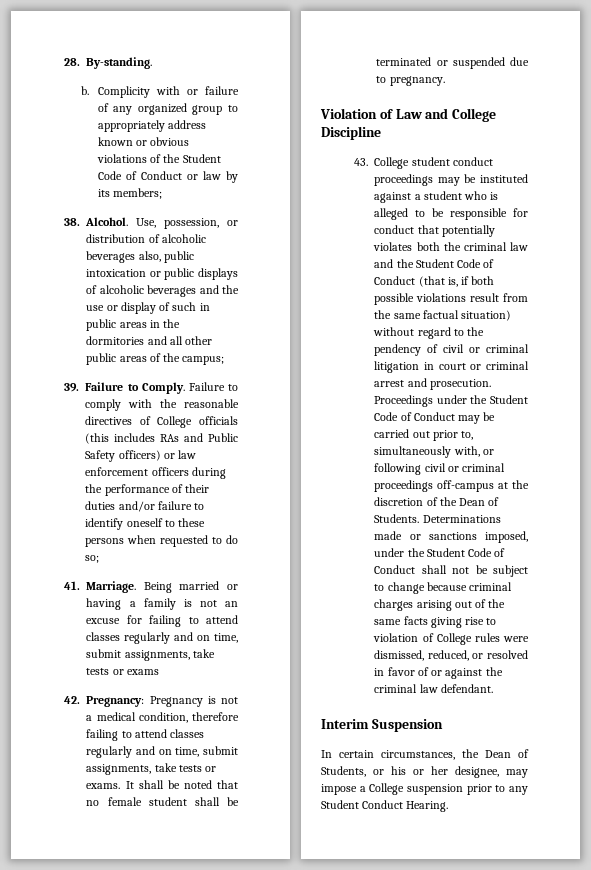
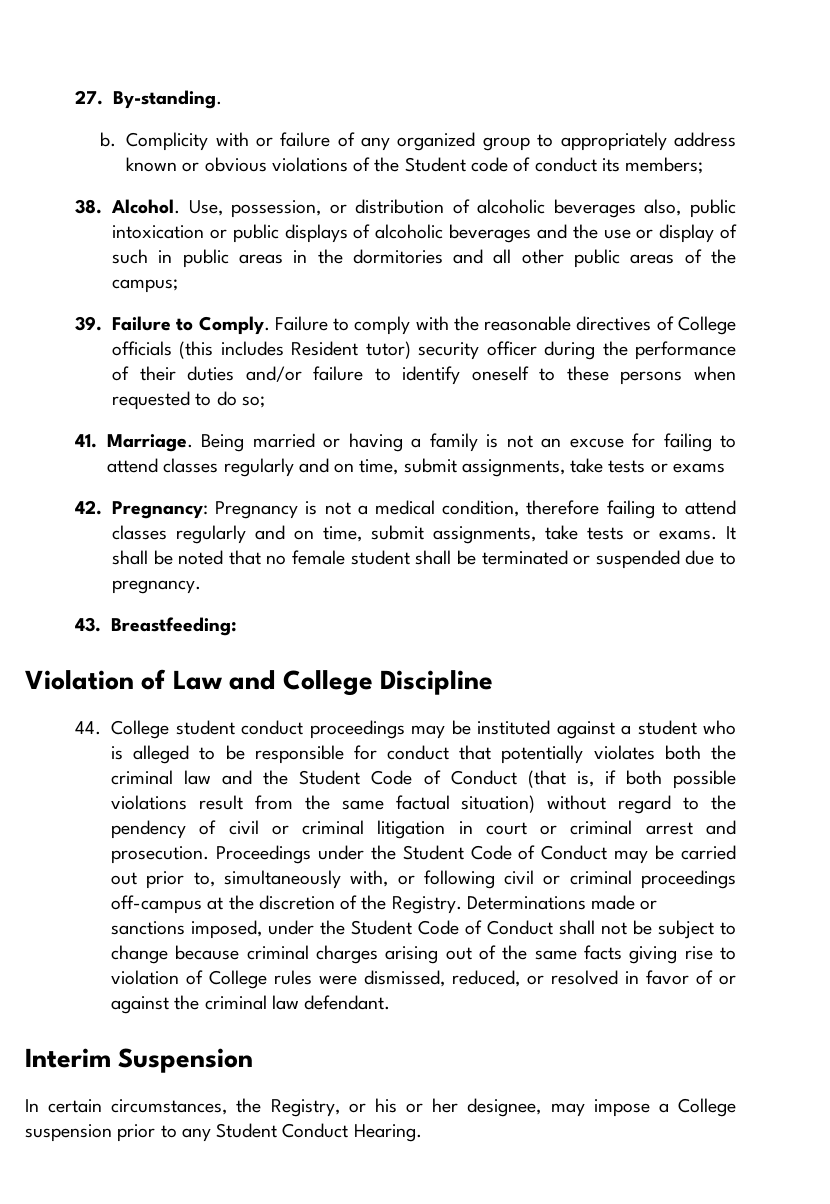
- 28. By-standing.
+ 27. By-standing.
- Complicity with or failure of any organized group to appropriately address known or obvious violations of the Student Code of Conduct or law by its members;
+ Complicity with or failure of any organized group to appropriately address known or obvious violations of the Student code of conduct its members;
- Failure to comply with the reasonable directives of College officials (this includes RAs and Public Safety officers) or law enforcement officers during the performance of their duties and/or failure to identify oneself to these persons when requested to do so;
+ Failure to comply with the reasonable directives of College officials (this includes Resident tutor) security officer during the performance of their duties and/or failure to identify oneself to these persons when requested to do so;
+ 43. Breastfeeding:
- 43. College student conduct proceedings may be instituted against a student who is alleged to be responsible for conduct that potentially violates both the criminal law and the Student Code of Conduct (that is, if both possible violations result from the same factual situation) without regard to the pendency of civil or criminal litigation in court or criminal arrest and prosecution.
+ 44. College student conduct proceedings may be instituted against a student who is alleged to be responsible for conduct that potentially violates both the criminal law and the Student Code of Conduct (that is, if both possible violations result from the same factual situation) without regard to the pendency of civil or criminal litigation in court or criminal arrest and prosecution.
- Proceedings under the Student Code of Conduct may be carried out prior to, simultaneously with, or following civil or criminal proceedings off-campus at the discretion of the Dean of Students.
+ Proceedings under the Student Code of Conduct may be carried out prior to, simultaneously with, or following civil or criminal proceedings off-campus at the discretion of the Registry.
- In certain circumstances, the Dean of Students, or his or her designee, may impose a College suspension prior to any Student Conduct Hearing.
+ In certain circumstances, the Registry, or his or her designee, may impose a College suspension prior to any Student Conduct Hearing.

